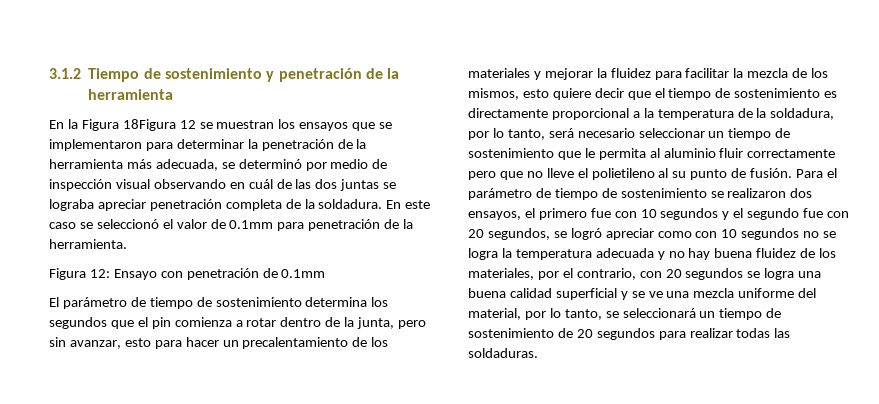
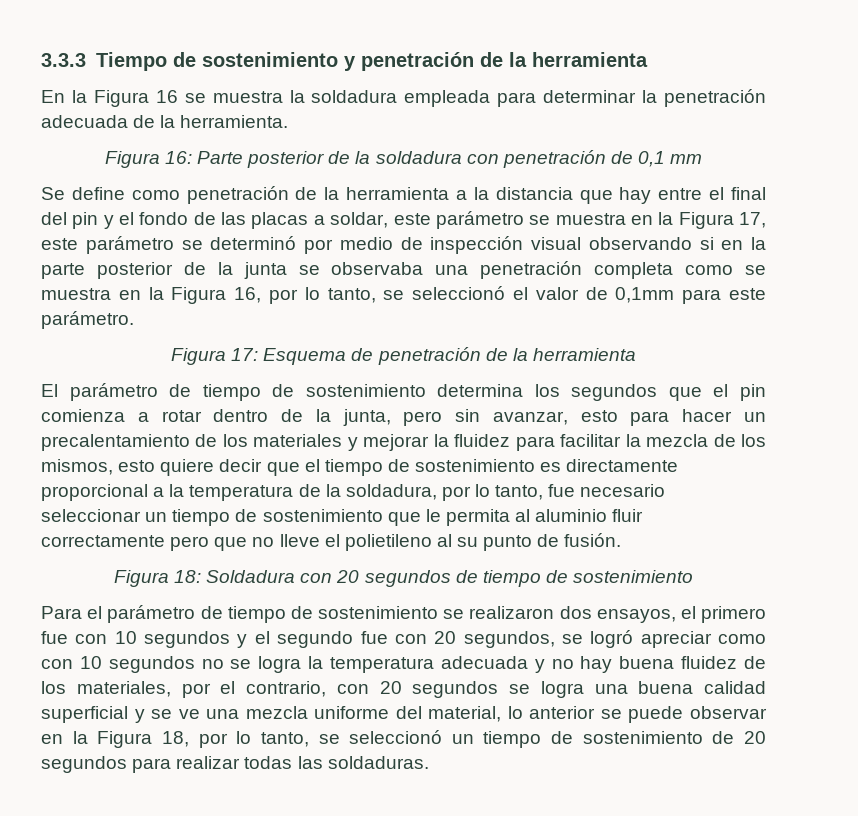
- 3.1.2 Tiempo de sostenimiento y penetración de la herramienta
+ 3.3.3 Tiempo de sostenimiento y penetración de la herramienta
- En la Figura 18Figura 12 se muestran los ensayos que se implementaron para determinar la penetración de la herramienta más adecuada, se determinó por medio de inspección visual observando en cuál de las dos juntas se lograba apreciar penetración completa de la soldadura. En este caso se seleccionó el valor de 0.1mm para penetración de la herramienta.
- Figura 12: Ensayo con penetración de 0.1mm
+ En la Figura 16 se muestra la soldadura empleada para determinar la penetración adecuada de la herramienta.
+ Figura 16: Parte posterior de la soldadura con penetración de 0,1 mm
+ Se define como penetración de la herramienta a la distancia que hay entre el final del pin y el fondo de las placas a soldar, este parámetro se muestra en la Figura 17, este parámetro se determinó por medio de inspección visual observando si en la parte posterior de la junta se observaba una penetración completa como se muestra en la Figura 16, por lo tanto, se seleccionó el valor de 0,1mm para este parámetro.
+ Figura 17: Esquema de penetración de la herramienta
- El parámetro de tiempo de sostenimiento determina los segundos que el pin comienza a rotar dentro de la junta, pero sin avanzar, esto para hacer un precalentamiento de los materiales y mejorar la fluidez para facilitar la mezcla de los mismos, esto quiere decir que el tiempo de sostenimiento es directamente proporcional a la temperatura de la soldadura, por lo tanto, será necesario seleccionar un tiempo de sostenimiento que le permita al aluminio fluir correctamente pero que no lleve el polietileno al su punto de fusión. Para el parámetro de tiempo de sostenimiento se realizaron dos ensayos, el primero fue con 10 segundos y el segundo fue con 20 segundos, se logró apreciar como con 10 segundos no se logra la temperatura adecuada y no hay buena fluidez de los materiales, por el contrario, con 20 segundos se logra una buena calidad superficial y se ve una mezcla uniforme del material, por lo tanto, se seleccionará un tiempo de sostenimiento de 20 segundos para realizar todas las soldaduras.
+ El parámetro de tiempo de sostenimiento determina los segundos que el pin comienza a rotar dentro de la junta, pero sin avanzar, esto para hacer un precalentamiento de los materiales y mejorar la fluidez para facilitar la mezcla de los mismos, esto quiere decir que el tiempo de sostenimiento es directamente proporcional a la temperatura de la soldadura, por lo tanto, fue necesario seleccionar un tiempo de sostenimiento que le permita al aluminio fluir correctamente pero que no lleve el polietileno al su punto de fusión.
+ Figura 18: Soldadura con 20 segundos de tiempo de sostenimiento
+ Para el parámetro de tiempo de sostenimiento se realizaron dos ensayos, el primero fue con 10 segundos y el segundo fue con 20 segundos, se logró apreciar como con 10 segundos no se logra la temperatura adecuada y no hay buena fluidez de los materiales, por el contrario, con 20 segundos se logra una buena calidad superficial y se ve una mezcla uniforme del material, lo anterior se puede observar en la Figura 18, por lo tanto, se seleccionó un tiempo de sostenimiento de 20 segundos para realizar todas las soldaduras.

